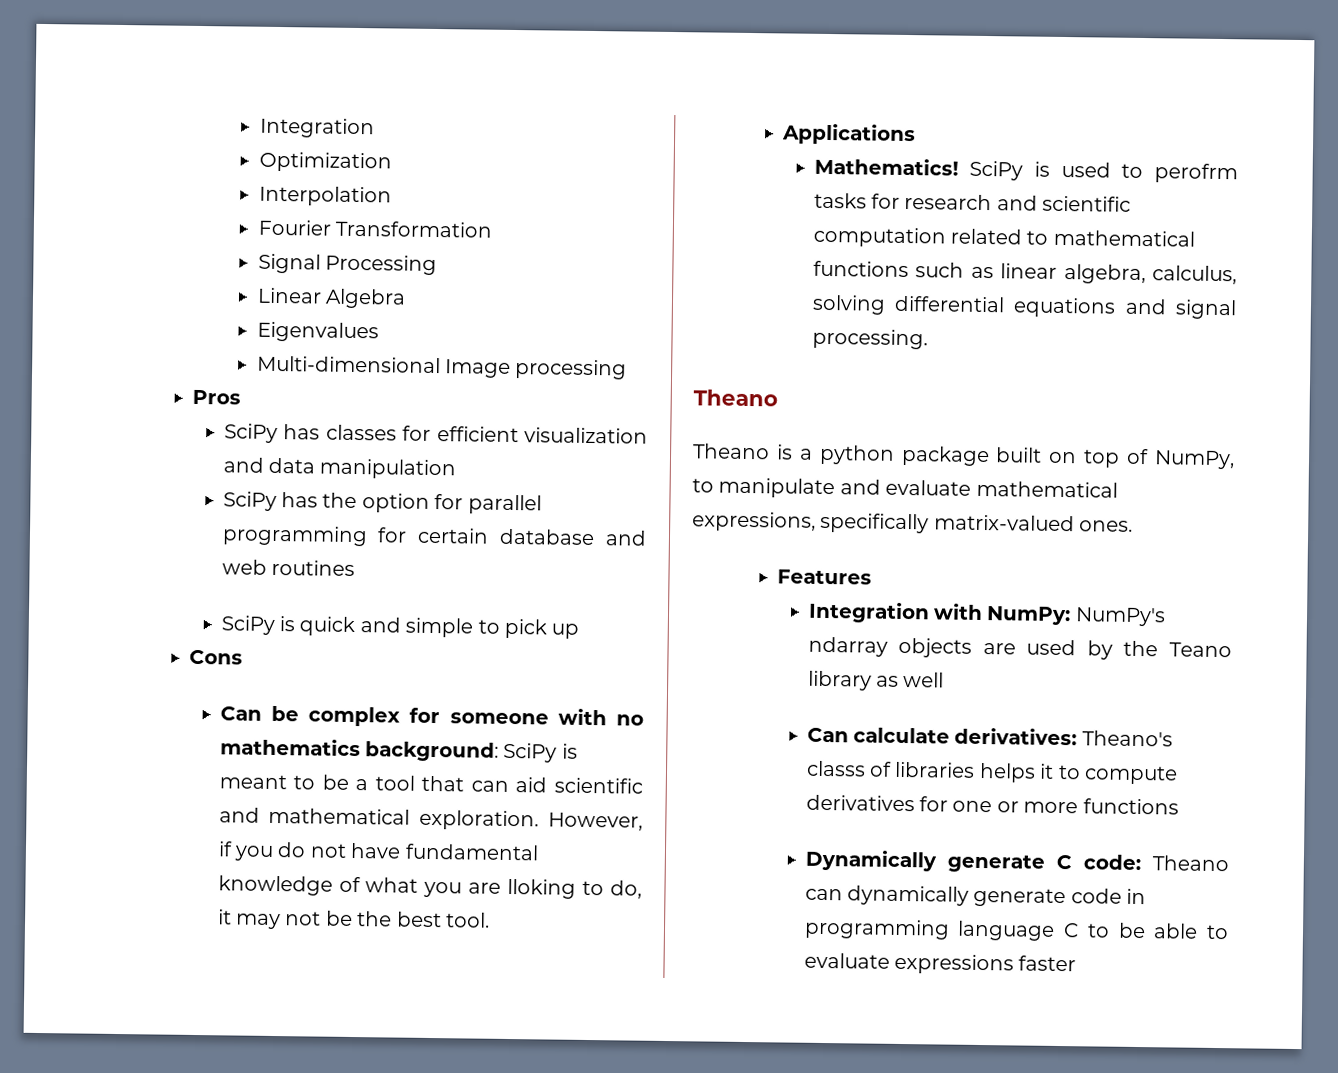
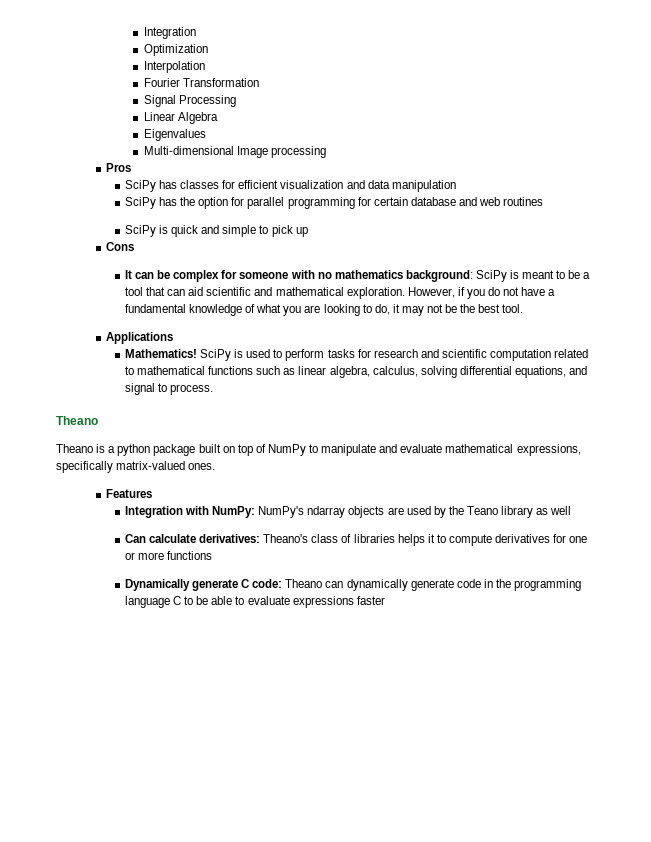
- Can be complex for someone with no mathematics background: SciPy is meant to be a tool that can aid scientific and mathematical exploration.
+ It can be complex for someone with no mathematics background: SciPy is meant to be a tool that can aid scientific and mathematical exploration.
- However, if you do not have fundamental knowledge of what you are lloking to do, it may not be the best tool.
+ However, if you do not have a fundamental knowledge of what you are looking to do, it may not be the best tool.
- SciPy is used to perofrm tasks for research and scientific computation related to mathematical functions such as linear algebra, calculus, solving differential equations and signal processing.
+ SciPy is used to perform tasks for research and scientific computation related to mathematical functions such as linear algebra, calculus, solving differential equations, and signal to process.
- Theano is a python package built on top of NumPy, to manipulate and evaluate mathematical expressions, specifically matrix-valued ones.
+ Theano is a python package built on top of NumPy to manipulate and evaluate mathematical expressions, specifically matrix-valued ones.
- Can calculate derivatives: Theano's classs of libraries helps it to compute derivatives for one or more functions
+ Can calculate derivatives: Theano's class of libraries helps it to compute derivatives for one or more functions
- Dynamically generate C code: Theano can dynamically generate code in programming language C to be able to evaluate expressions faster
+ Dynamically generate C code: Theano can dynamically generate code in the programming language C to be able to evaluate expressions faster

